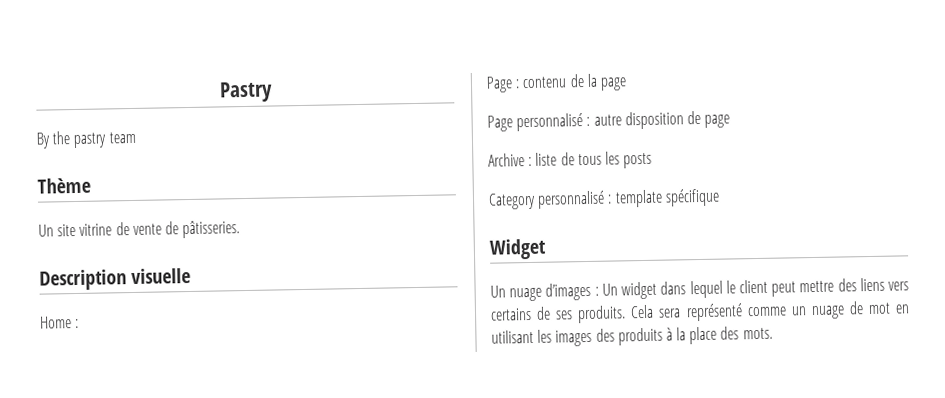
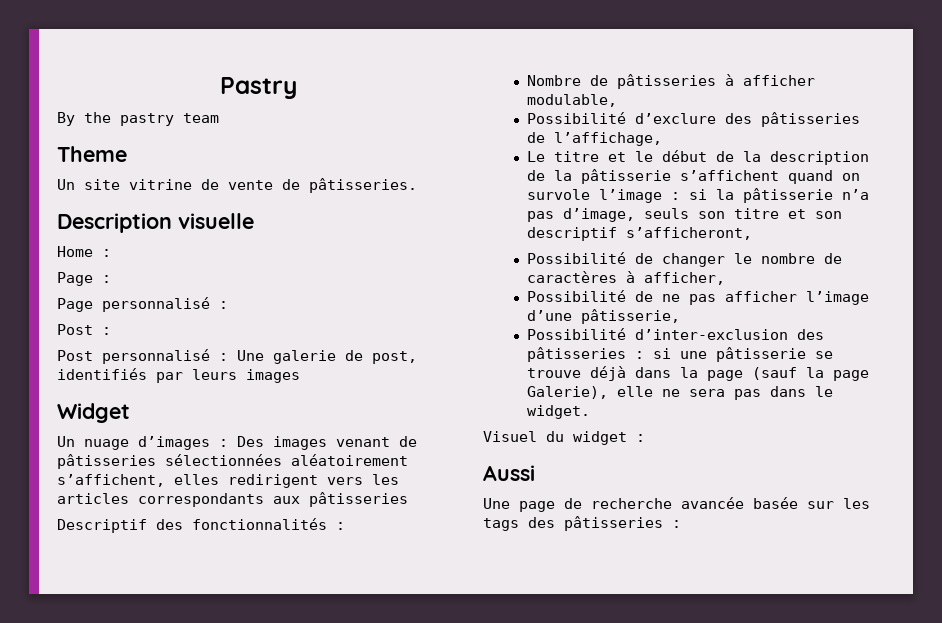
- Thème
+ Theme
- Page : contenu de la page
+ Page :
- Page personnalisé : autre disposition de page
- Archive : liste de tous les posts
- Category personnalisé : template spécifique
+ Page personnalisé :
+ Post :
+ Post personnalisé : Une galerie de post, identifiés par leurs images
- Un nuage d’images : Un widget dans lequel le client peut mettre des liens vers certains de ses produits. Cela sera représenté comme un nuage de mot en utilisant les images des produits à la place des mots.
+ Un nuage d’images : Des images venant de pâtisseries sélectionnées aléatoirement s’affichent, elles redirigent vers les articles correspondants aux pâtisseries
+ Descriptif des fonctionnalités :
+ Nombre de pâtisseries à afficher modulable,
+ Possibilité d’exclure des pâtisseries de l’affichage,
+ Le titre et le début de la description de la pâtisserie s’affichent quand on survole l’image : si la pâtisserie n’a pas d’image, seuls son titre et son descriptif s’afficheront,
+ Possibilité de changer le nombre de caractères à afficher,
+ Possibilité de ne pas afficher l’image d’une pâtisserie,
+ Possibilité d’inter-exclusion des pâtisseries : si une pâtisserie se trouve déjà dans la page (sauf la page Galerie), elle ne sera pas dans le widget.
+ Visuel du widget :
+ Aussi
+ Une page de recherche avancée basée sur les tags des pâtisseries :

